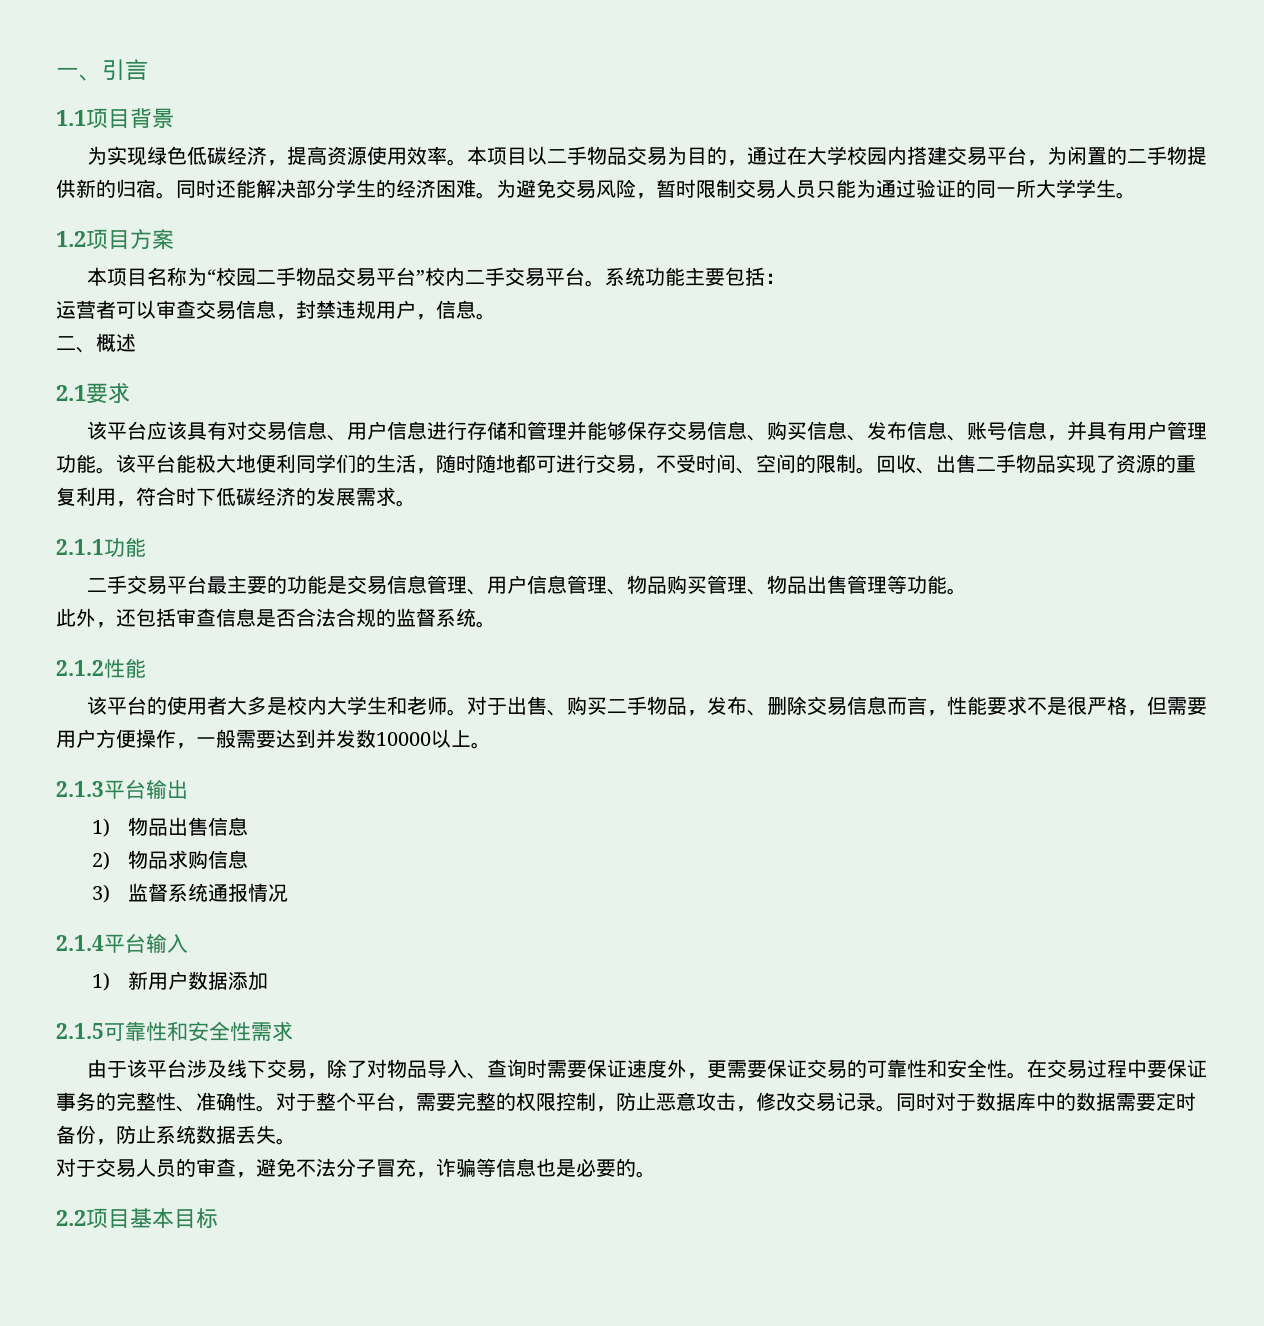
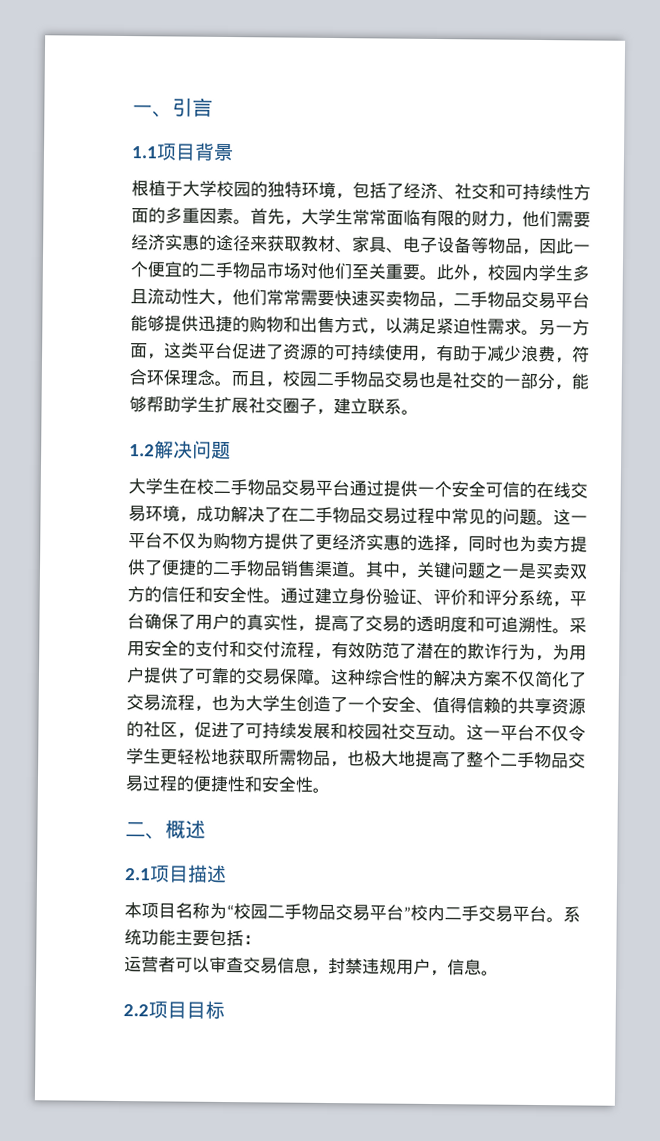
- 为实现绿色低碳经济，提高资源使用效率。本项目以二手物品交易为目的，通过在大学校园内搭建交易平台，为闲置的二手物提供新的归宿。同时还能解决部分学生的经济困难。为避免交易风险，暂时限制交易人员只能为通过验证的同一所大学学生。
- 1.2项目方案
+ 根植于大学校园的独特环境，包括了经济、社交和可持续性方面的多重因素。首先，大学生常常面临有限的财力，他们需要经济实惠的途径来获取教材、家具、电子设备等物品，因此一个便宜的二手物品市场对他们至关重要。此外，校园内学生多且流动性大，他们常常需要快速买卖物品，二手物品交易平台能够提供迅捷的购物和出售方式，以满足紧迫性需求。另一方面，这类平台促进了资源的可持续使用，有助于减少浪费，符合环保理念。而且，校园二手物品交易也是社交的一部分，能够帮助学生扩展社交圈子，建立联系。
+ 1.2解决问题
+ 大学生在校二手物品交易平台通过提供一个安全可信的在线交易环境，成功解决了在二手物品交易过程中常见的问题。这一平台不仅为购物方提供了更经济实惠的选择，同时也为卖方提供了便捷的二手物品销售渠道。其中，关键问题之一是买卖双方的信任和安全性。通过建立身份验证、评价和评分系统，平台确保了用户的真实性，提高了交易的透明度和可追溯性。采用安全的支付和交付流程，有效防范了潜在的欺诈行为，为用户提供了可靠的交易保障。这种综合性的解决方案不仅简化了交易流程，也为大学生创造了一个安全、值得信赖的共享资源的社区，促进了可持续发展和校园社交互动。这一平台不仅令学生更轻松地获取所需物品，也极大地提高了整个二手物品交易过程的便捷性和安全性。
+ 二、概述
+ 2.1项目描述
- 二、概述
- 2.1要求
- 该平台应该具有对交易信息、用户信息进行存储和管理并能够保存交易信息、购买信息、发布信息、账号信息，并具有用户管理功能。该平台能极大地便利同学们的生活，随时随地都可进行交易，不受时间、空间的限制。回收、出售二手物品实现了资源的重复利用，符合时下低碳经济的发展需求。
- 2.1.1功能
- 二手交易平台最主要的功能是交易信息管理、用户信息管理、物品购买管理、物品出售管理等功能。
- 此外，还包括审查信息是否合法合规的监督系统。
- 2.1.2性能
- 该平台的使用者大多是校内大学生和老师。对于出售、购买二手物品，发布、删除交易信息而言，性能要求不是很严格，但需要用户方便操作，一般需要达到并发数10000以上。
- 2.1.3平台输出
- 1)物品出售信息
- 2)物品求购信息
- 3)监督系统通报情况
- 2.1.4平台输入
- 1)新用户数据添加
- 2.1.5可靠性和安全性需求
- 由于该平台涉及线下交易，除了对物品导入、查询时需要保证速度外，更需要保证交易的可靠性和安全性。在交易过程中要保证事务的完整性、准确性。对于整个平台，需要完整的权限控制，防止恶意攻击，修改交易记录。同时对于数据库中的数据需要定时备份，防止系统数据丢失。
- 对于交易人员的审查，避免不法分子冒充，诈骗等信息也是必要的。
- 2.2项目基本目标
+ 2.2项目目标

